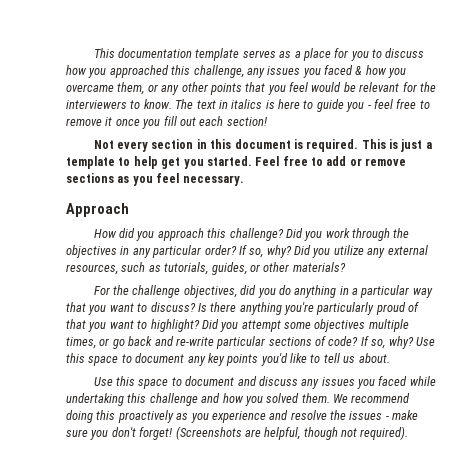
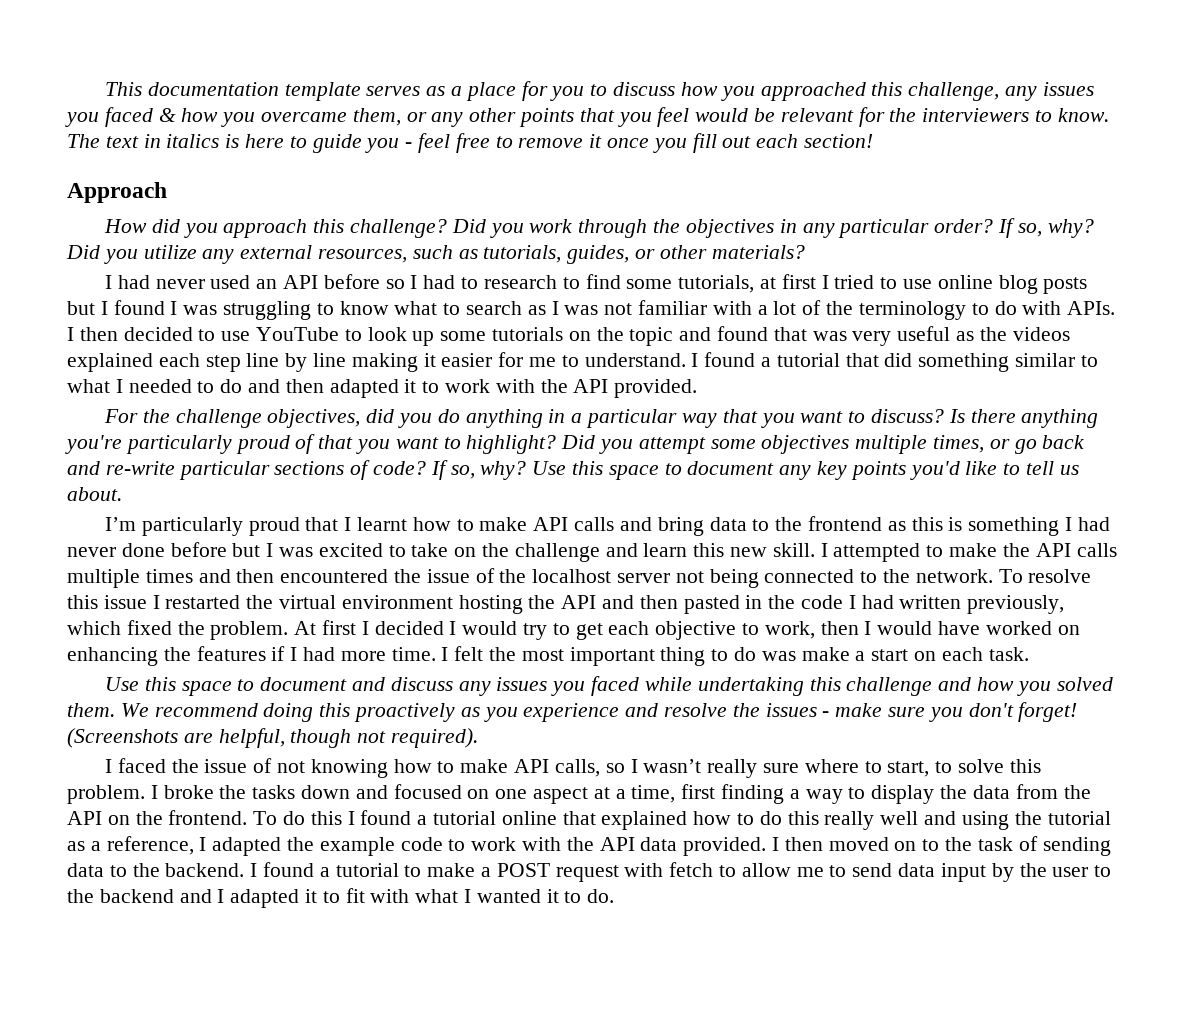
- Not every section in this document is required. This is just a template to help get you started. Feel free to add or remove sections as you feel necessary.
+ I had never used an API before so I had to research to find some tutorials, at first I tried to use online blog posts but I found I was struggling to know what to search as I was not familiar with a lot of the terminology to do with APIs. I then decided to use YouTube to look up some tutorials on the topic and found that was very useful as the videos explained each step line by line making it easier for me to understand. I found a tutorial that did something similar to what I needed to do and then adapted it to work with the API provided.
+ I’m particularly proud that I learnt how to make API calls and bring data to the frontend as this is something I had never done before but I was excited to take on the challenge and learn this new skill. I attempted to make the API calls multiple times and then encountered the issue of the localhost server not being connected to the network. To resolve this issue I restarted the virtual environment hosting the API and then pasted in the code I had written previously, which fixed the problem. At first I decided I would try to get each objective to work, then I would have worked on enhancing the features if I had more time. I felt the most important thing to do was make a start on each task.
+ I faced the issue of not knowing how to make API calls, so I wasn’t really sure where to start, to solve this problem. I broke the tasks down and focused on one aspect at a time, first finding a way to display the data from the API on the frontend. To do this I found a tutorial online that explained how to do this really well and using the tutorial as a reference, I adapted the example code to work with the API data provided. I then moved on to the task of sending data to the backend. I found a tutorial to make a POST request with fetch to allow me to send data input by the user to the backend and I adapted it to fit with what I wanted it to do.

